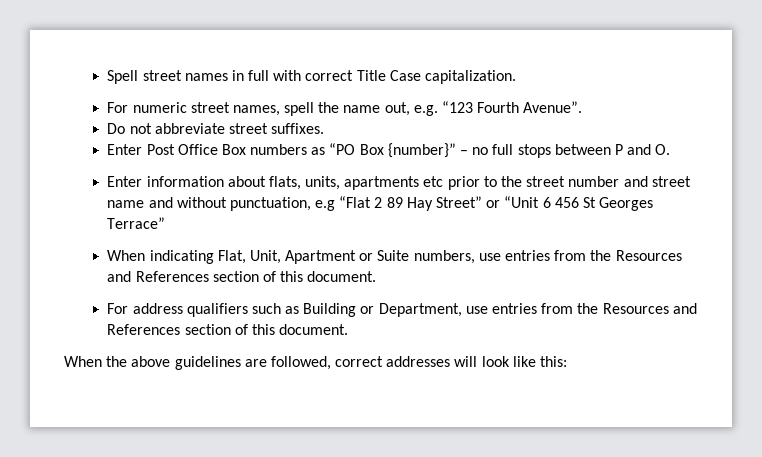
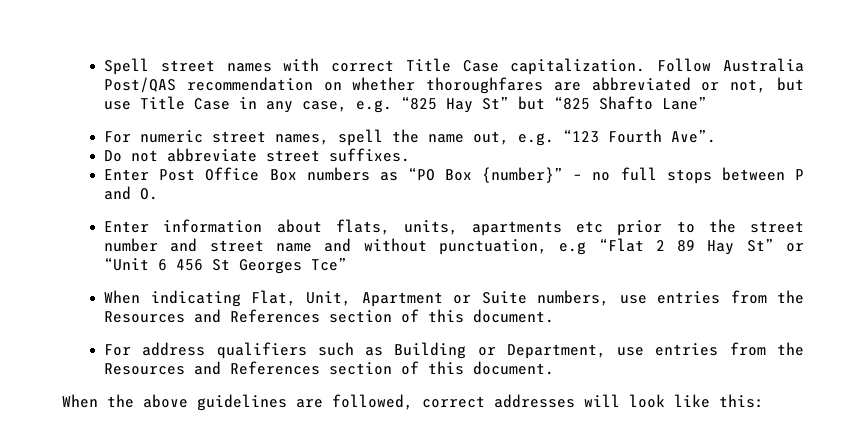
- Spell street names in full with correct Title Case capitalization.
+ Spell street names with correct Title Case capitalization. Follow Australia Post/QAS recommendation on whether thoroughfares are abbreviated or not, but use Title Case in any case, e.g. “825 Hay St” but “825 Shafto Lane”
- For numeric street names, spell the name out, e.g. “123 Fourth Avenue”.
+ For numeric street names, spell the name out, e.g. “123 Fourth Ave”.
- Enter information about flats, units, apartments etc prior to the street number and street name and without punctuation, e.g “Flat 2 89 Hay Street” or “Unit 6 456 St Georges Terrace”
+ Enter information about flats, units, apartments etc prior to the street number and street name and without punctuation, e.g “Flat 2 89 Hay St” or “Unit 6 456 St Georges Tce”

